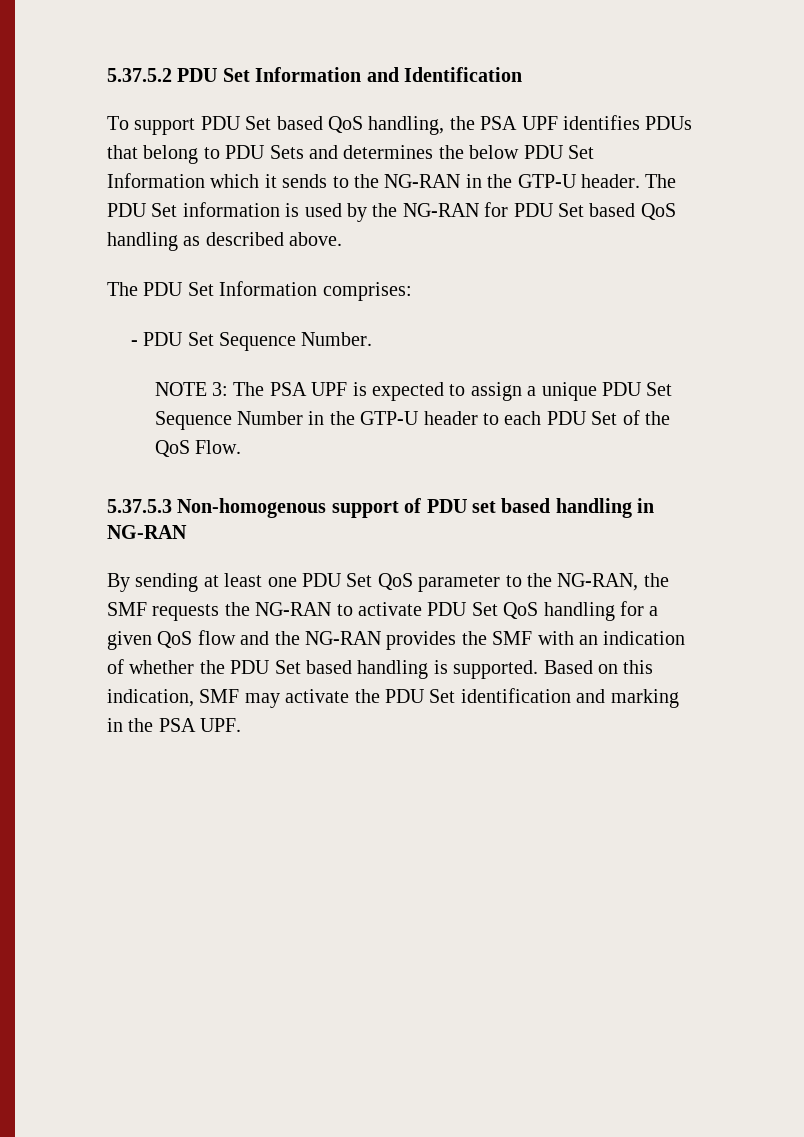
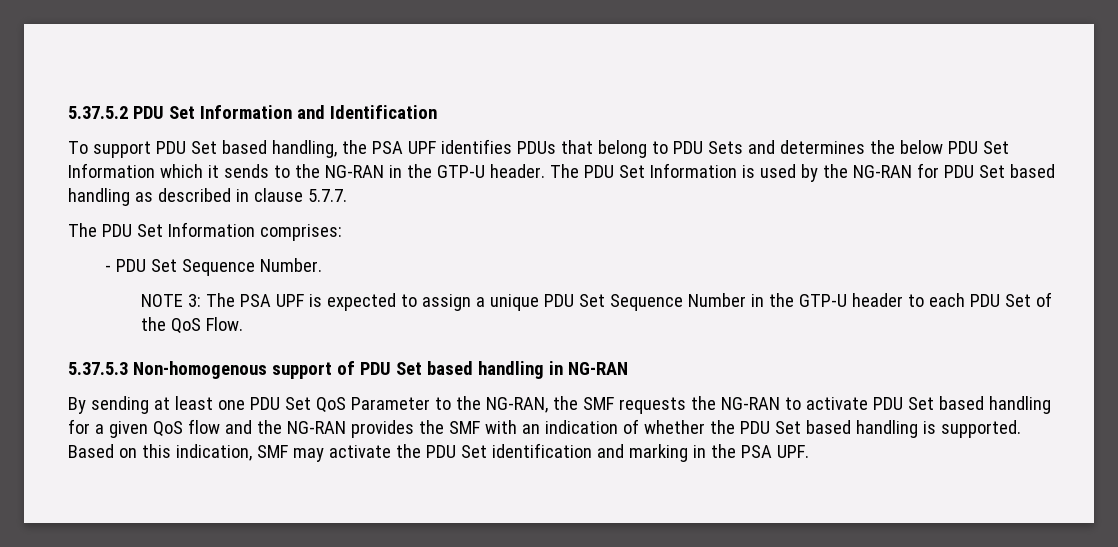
- To support PDU Set based QoS handling, the PSA UPF identifies PDUs that belong to PDU Sets and determines the below PDU Set Information which it sends to the NG-RAN in the GTP-U header.
+ To support PDU Set based handling, the PSA UPF identifies PDUs that belong to PDU Sets and determines the below PDU Set Information which it sends to the NG-RAN in the GTP-U header.
- The PDU Set information is used by the NG-RAN for PDU Set based QoS handling as described above.
+ The PDU Set Information is used by the NG-RAN for PDU Set based handling as described in clause 5.7.7.
- 5.37.5.3 Non-homogenous support of PDU set based handling in NG-RAN
+ 5.37.5.3 Non-homogenous support of PDU Set based handling in NG-RAN
- By sending at least one PDU Set QoS parameter to the NG-RAN, the SMF requests the NG-RAN to activate PDU Set QoS handling for a given QoS flow and the NG-RAN provides the SMF with an indication of whether the PDU Set based handling is supported.
+ By sending at least one PDU Set QoS Parameter to the NG-RAN, the SMF requests the NG-RAN to activate PDU Set based handling for a given QoS flow and the NG-RAN provides the SMF with an indication of whether the PDU Set based handling is supported.

